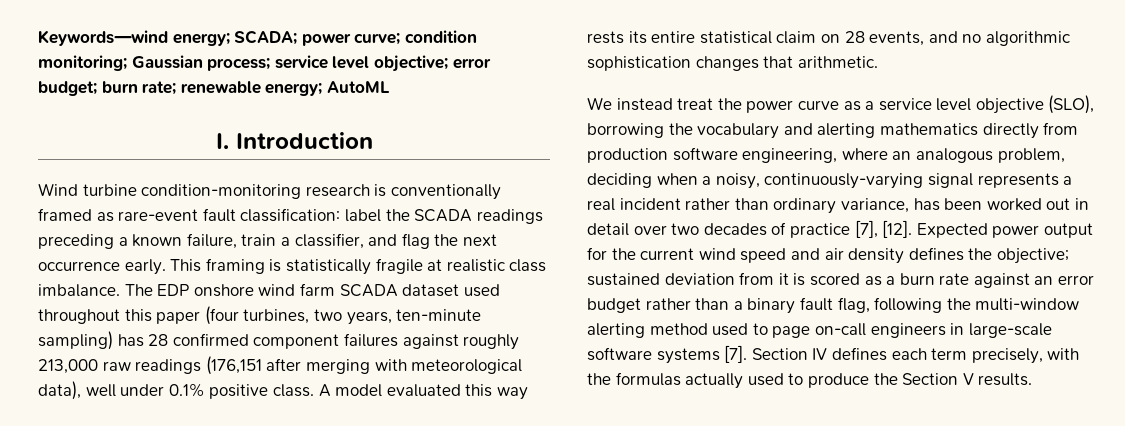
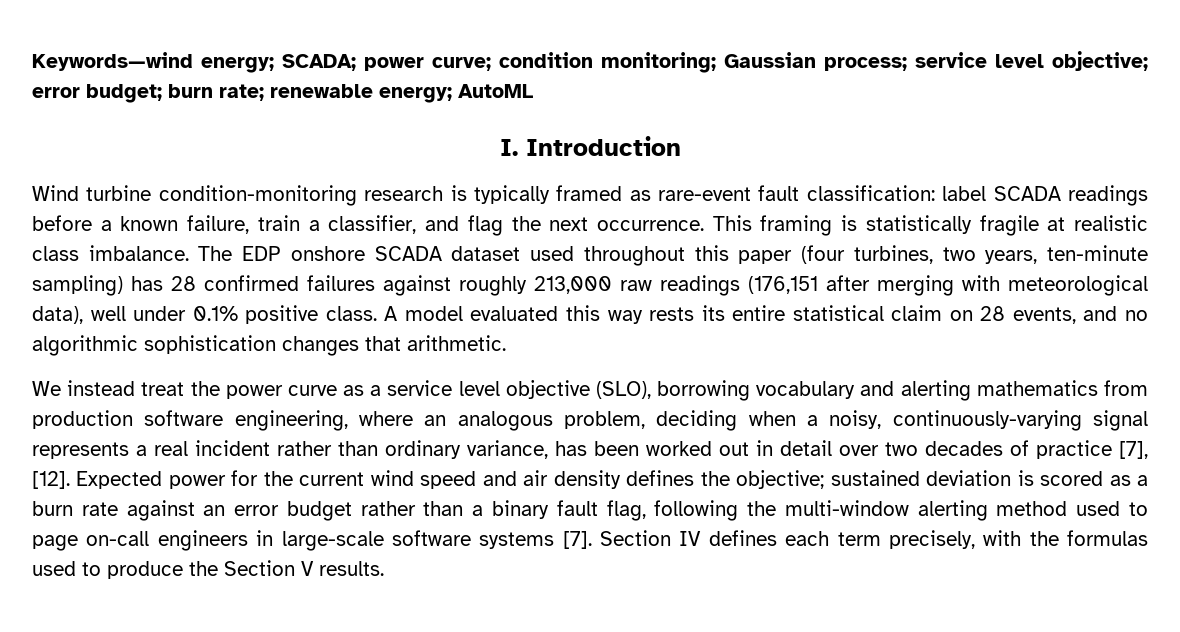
- Wind turbine condition-monitoring research is conventionally framed as rare-event fault classification: label the SCADA readings preceding a known failure, train a classifier, and flag the next occurrence early.
+ Wind turbine condition-monitoring research is typically framed as rare-event fault classification: label SCADA readings before a known failure, train a classifier, and flag the next occurrence.
- The EDP onshore wind farm SCADA dataset used throughout this paper (four turbines, two years, ten-minute sampling) has 28 confirmed component failures against roughly 213,000 raw readings (176,151 after merging with meteorological data), well under 0.1% positive class.
+ The EDP onshore SCADA dataset used throughout this paper (four turbines, two years, ten-minute sampling) has 28 confirmed failures against roughly 213,000 raw readings (176,151 after merging with meteorological data), well under 0.1% positive class.
- We instead treat the power curve as a service level objective (SLO), borrowing the vocabulary and alerting mathematics directly from production software engineering, where an analogous problem, deciding when a noisy, continuously-varying signal represents a real incident rather than ordinary variance, has been worked out in detail over two decades of practice [7], [12].
+ We instead treat the power curve as a service level objective (SLO), borrowing vocabulary and alerting mathematics from production software engineering, where an analogous problem, deciding when a noisy, continuously-varying signal represents a real incident rather than ordinary variance, has been worked out in detail over two decades of practice [7], [12].
- Expected power output for the current wind speed and air density defines the objective; sustained deviation from it is scored as a burn rate against an error budget rather than a binary fault flag, following the multi-window alerting method used to page on-call engineers in large-scale software systems [7].
+ Expected power for the current wind speed and air density defines the objective; sustained deviation is scored as a burn rate against an error budget rather than a binary fault flag, following the multi-window alerting method used to page on-call engineers in large-scale software systems [7].
- Section IV defines each term precisely, with the formulas actually used to produce the Section V results.
+ Section IV defines each term precisely, with the formulas used to produce the Section V results.

